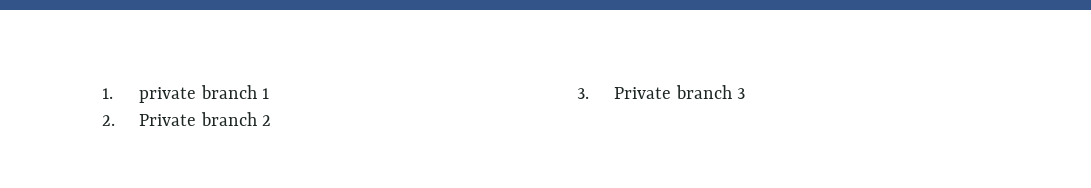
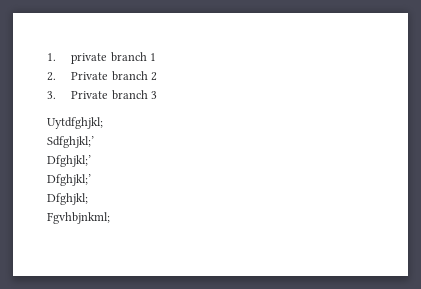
+ Uytdfghjkl;
+ Sdfghjkl;’
+ Dfghjkl;’
+ Dfghjkl;’
+ Dfghjkl;
+ Fgvhbjnkml;

